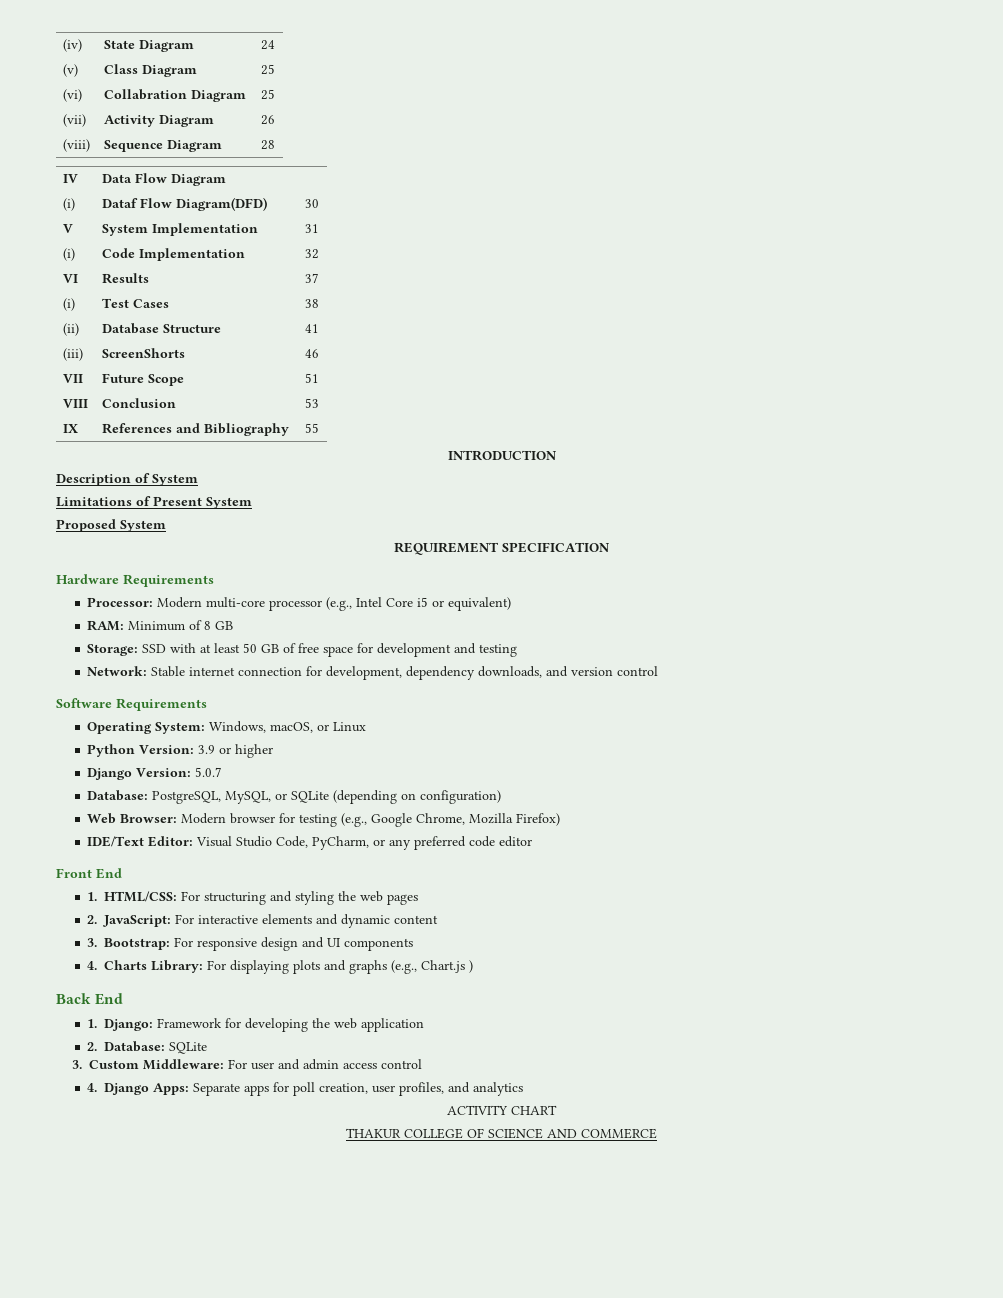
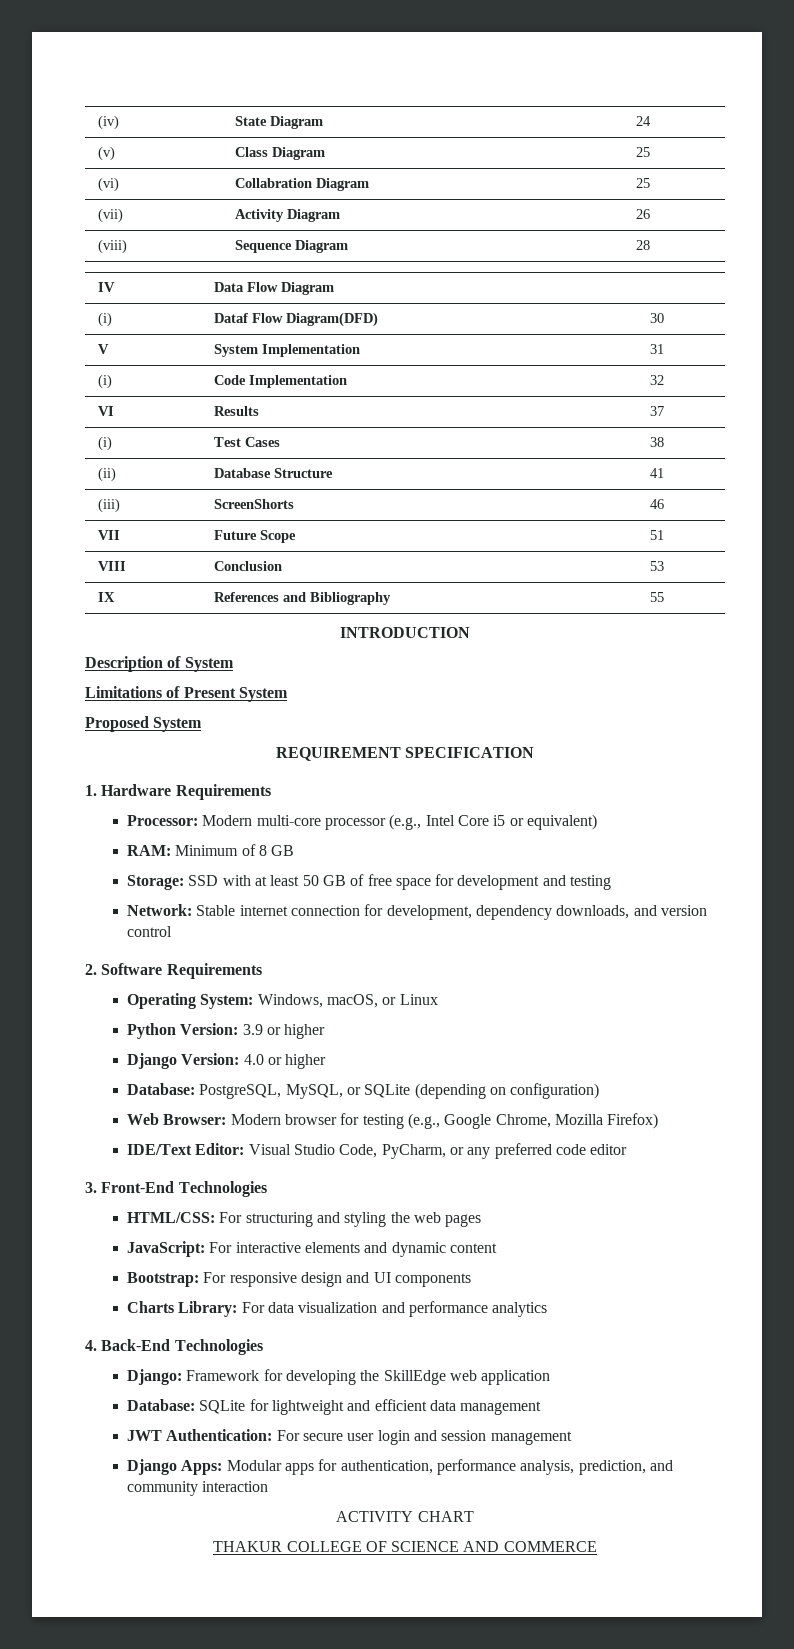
- Hardware Requirements
+ 1. Hardware Requirements
- Software Requirements
+ 2. Software Requirements
- Django Version: 5.0.7
+ Django Version: 4.0 or higher
- Front End
- 1. HTML/CSS: For structuring and styling the web pages
+ 3. Front-End Technologies
+ HTML/CSS: For structuring and styling the web pages
- 2. JavaScript: For interactive elements and dynamic content
+ JavaScript: For interactive elements and dynamic content
- 3. Bootstrap: For responsive design and UI components
+ Bootstrap: For responsive design and UI components
- 4. Charts Library: For displaying plots and graphs (e.g., Chart.js )
- Back End
- 1. Django: Framework for developing the web application
+ Charts Library: For data visualization and performance analytics
+ 4. Back-End Technologies
+ Django: Framework for developing the SkillEdge web application
- 2. Database: SQLite
- 3. Custom Middleware: For user and admin access control
- 4. Django Apps: Separate apps for poll creation, user profiles, and analytics
+ Database: SQLite for lightweight and efficient data management
+ JWT Authentication: For secure user login and session management
+ Django Apps: Modular apps for authentication, performance analysis, prediction, and community interaction

